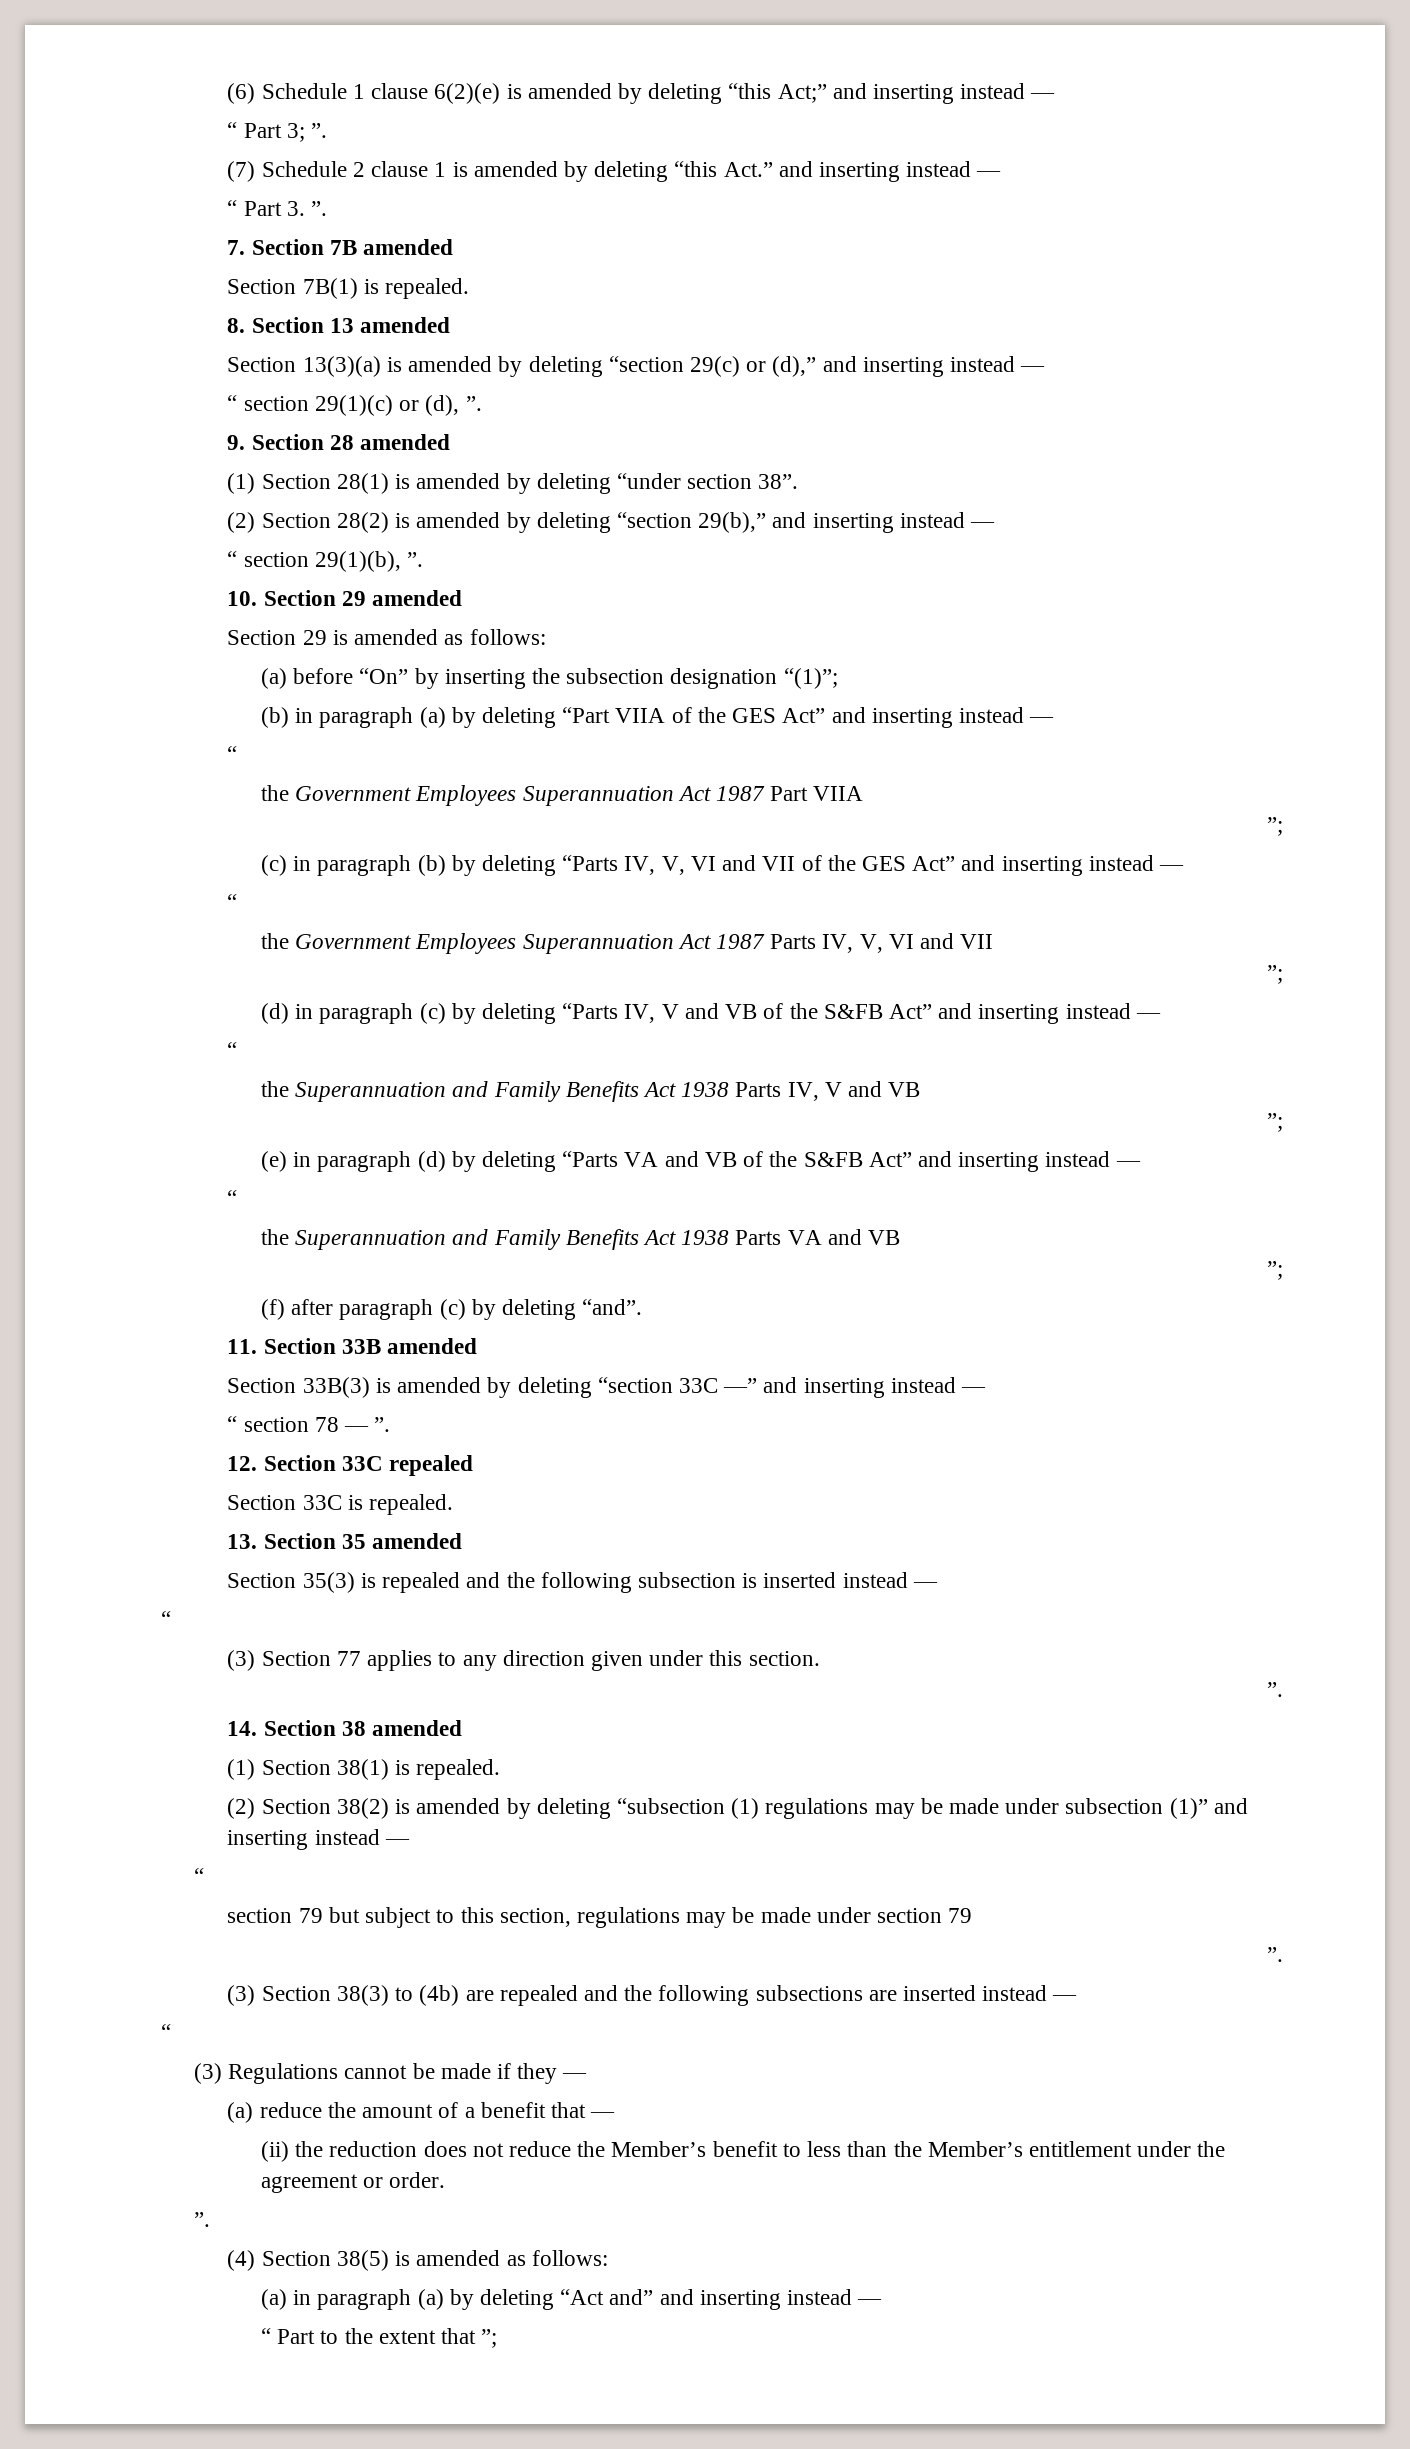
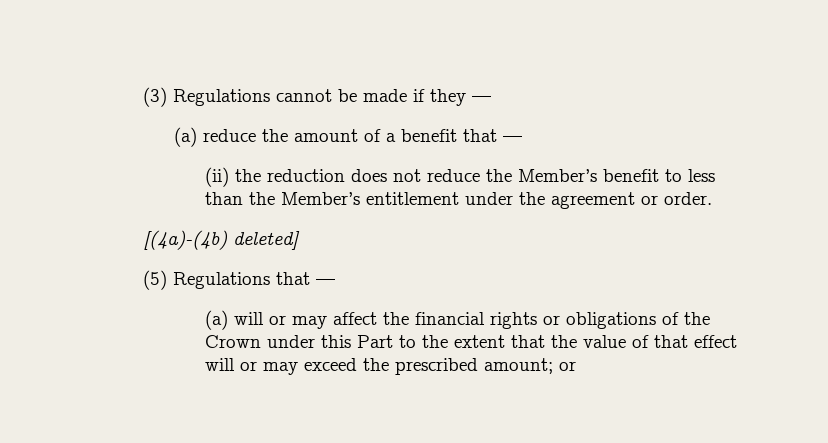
- (6) Schedule 1 clause 6(2)(e) is amended by deleting “this Act;” and inserting instead —
- “ Part 3; ”.
- (7) Schedule 2 clause 1 is amended by deleting “this Act.” and inserting instead —
- “ Part 3. ”.
- 7. Section 7B amended
- Section 7B(1) is repealed.
- 8. Section 13 amended
- Section 13(3)(a) is amended by deleting “section 29(c) or (d),” and inserting instead —
- “ section 29(1)(c) or (d), ”.
- 9. Section 28 amended
- (1) Section 28(1) is amended by deleting “under section 38”.
- (2) Section 28(2) is amended by deleting “section 29(b),” and inserting instead —
- “ section 29(1)(b), ”.
- 10. Section 29 amended
- Section 29 is amended as follows:
- (a) before “On” by inserting the subsection designation “(1)”;
- (b) in paragraph (a) by deleting “Part VIIA of the GES Act” and inserting instead —
- “
- the Government Employees Superannuation Act 1987 Part VIIA
- ”;
- (c) in paragraph (b) by deleting “Parts IV, V, VI and VII of the GES Act” and inserting instead —
- “
- the Government Employees Superannuation Act 1987 Parts IV, V, VI and VII
- ”;
- (d) in paragraph (c) by deleting “Parts IV, V and VB of the S&FB Act” and inserting instead —
- “
- the Superannuation and Family Benefits Act 1938 Parts IV, V and VB
- ”;
- (e) in paragraph (d) by deleting “Parts VA and VB of the S&FB Act” and inserting instead —
- “
- the Superannuation and Family Benefits Act 1938 Parts VA and VB
- ”;
- (f) after paragraph (c) by deleting “and”.
- 11. Section 33B amended
- Section 33B(3) is amended by deleting “section 33C —” and inserting instead —
- “ section 78 — ”.
- 12. Section 33C repealed
- Section 33C is repealed.
- 13. Section 35 amended
- Section 35(3) is repealed and the following subsection is inserted instead —
- “
- (3) Section 77 applies to any direction given under this section.
- ”.
- 14. Section 38 amended
- (1) Section 38(1) is repealed.
- (2) Section 38(2) is amended by deleting “subsection (1) regulations may be made under subsection (1)” and inserting instead —
- “
- section 79 but subject to this section, regulations may be made under section 79
- ”.
- (3) Section 38(3) to (4b) are repealed and the following subsections are inserted instead —
- “
  (ii) the reduction does not reduce the Member’s benefit to less than the Member’s entitlement under the agreement or order.
- ”.
- (4) Section 38(5) is amended as follows:
- (a) in paragraph (a) by deleting “Act and” and inserting instead —
- “ Part to the extent that ”;
+ [(4a)-(4b) deleted]
+ (5) Regulations that —
+ (a) will or may affect the financial rights or obligations of the Crown under this Part to the extent that the value of that effect will or may exceed the prescribed amount; or

